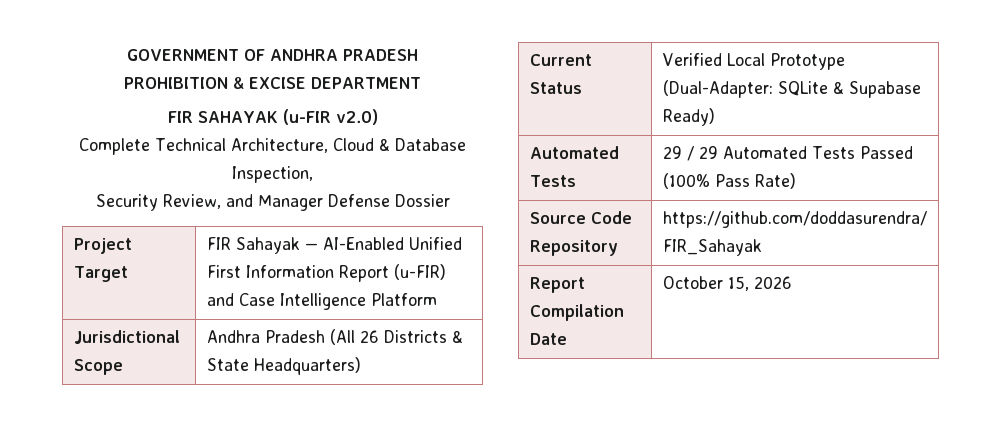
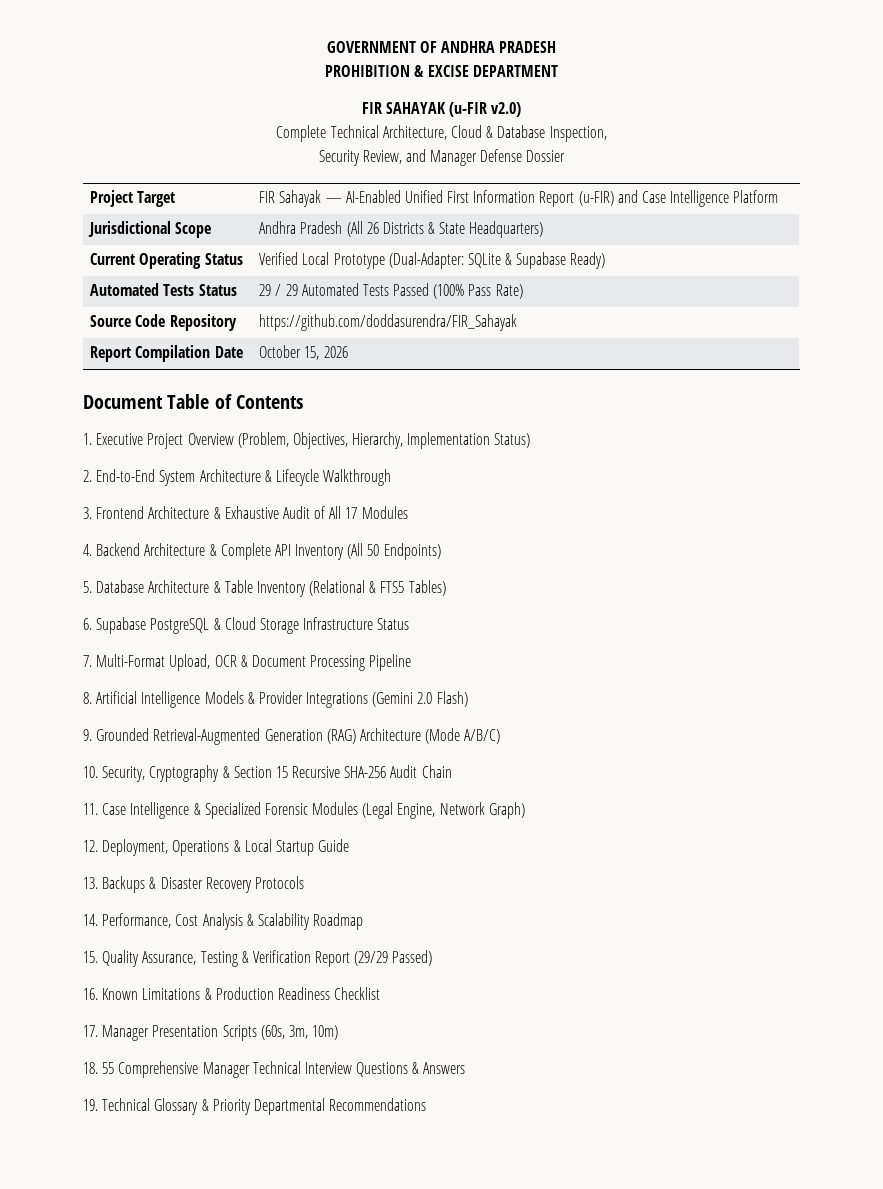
- Current Status | Verified Local Prototype (Dual-Adapter: SQLite & Supabase Ready)
+ Current Operating Status | Verified Local Prototype (Dual-Adapter: SQLite & Supabase Ready)
- Automated Tests | 29 / 29 Automated Tests Passed (100% Pass Rate)
+ Automated Tests Status | 29 / 29 Automated Tests Passed (100% Pass Rate)
+ Document Table of Contents
+ 1. Executive Project Overview (Problem, Objectives, Hierarchy, Implementation Status)
+ 2. End-to-End System Architecture & Lifecycle Walkthrough
+ 3. Frontend Architecture & Exhaustive Audit of All 17 Modules
+ 4. Backend Architecture & Complete API Inventory (All 50 Endpoints)
+ 5. Database Architecture & Table Inventory (Relational & FTS5 Tables)
+ 6. Supabase PostgreSQL & Cloud Storage Infrastructure Status
+ 7. Multi-Format Upload, OCR & Document Processing Pipeline
+ 8. Artificial Intelligence Models & Provider Integrations (Gemini 2.0 Flash)
+ 9. Grounded Retrieval-Augmented Generation (RAG) Architecture (Mode A/B/C)
+ 10. Security, Cryptography & Section 15 Recursive SHA-256 Audit Chain
+ 11. Case Intelligence & Specialized Forensic Modules (Legal Engine, Network Graph)
+ 12. Deployment, Operations & Local Startup Guide
+ 13. Backups & Disaster Recovery Protocols
+ 14. Performance, Cost Analysis & Scalability Roadmap
+ 15. Quality Assurance, Testing & Verification Report (29/29 Passed)
+ 16. Known Limitations & Production Readiness Checklist
+ 17. Manager Presentation Scripts (60s, 3m, 10m)
+ 18. 55 Comprehensive Manager Technical Interview Questions & Answers
+ 19. Technical Glossary & Priority Departmental Recommendations

